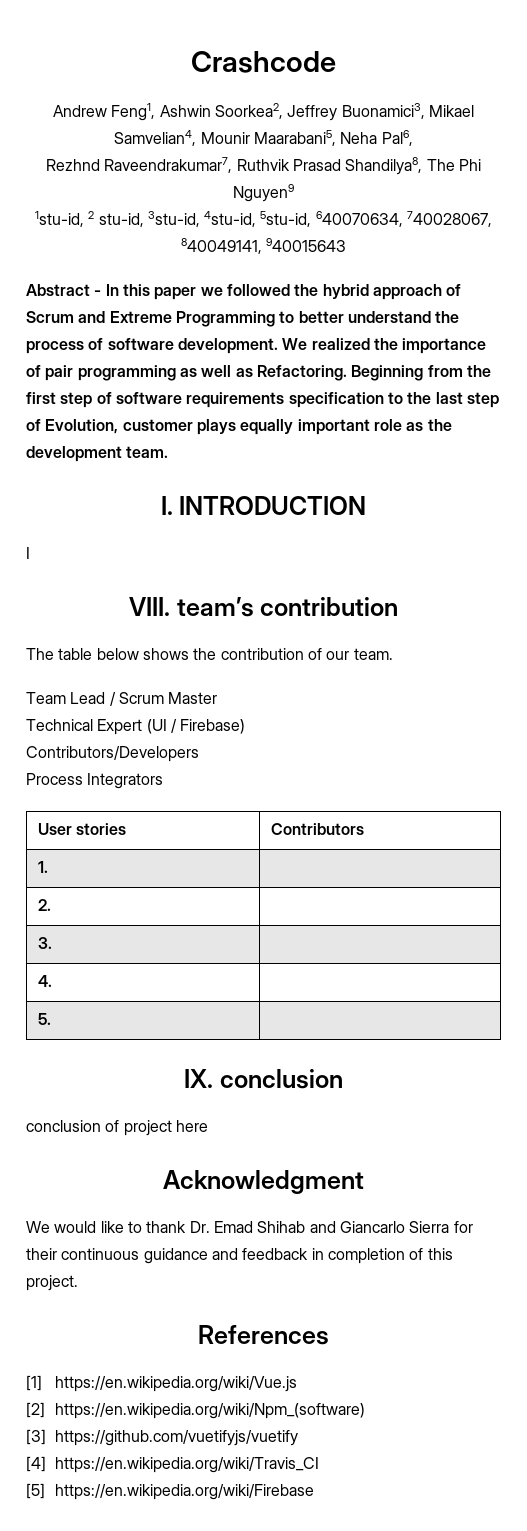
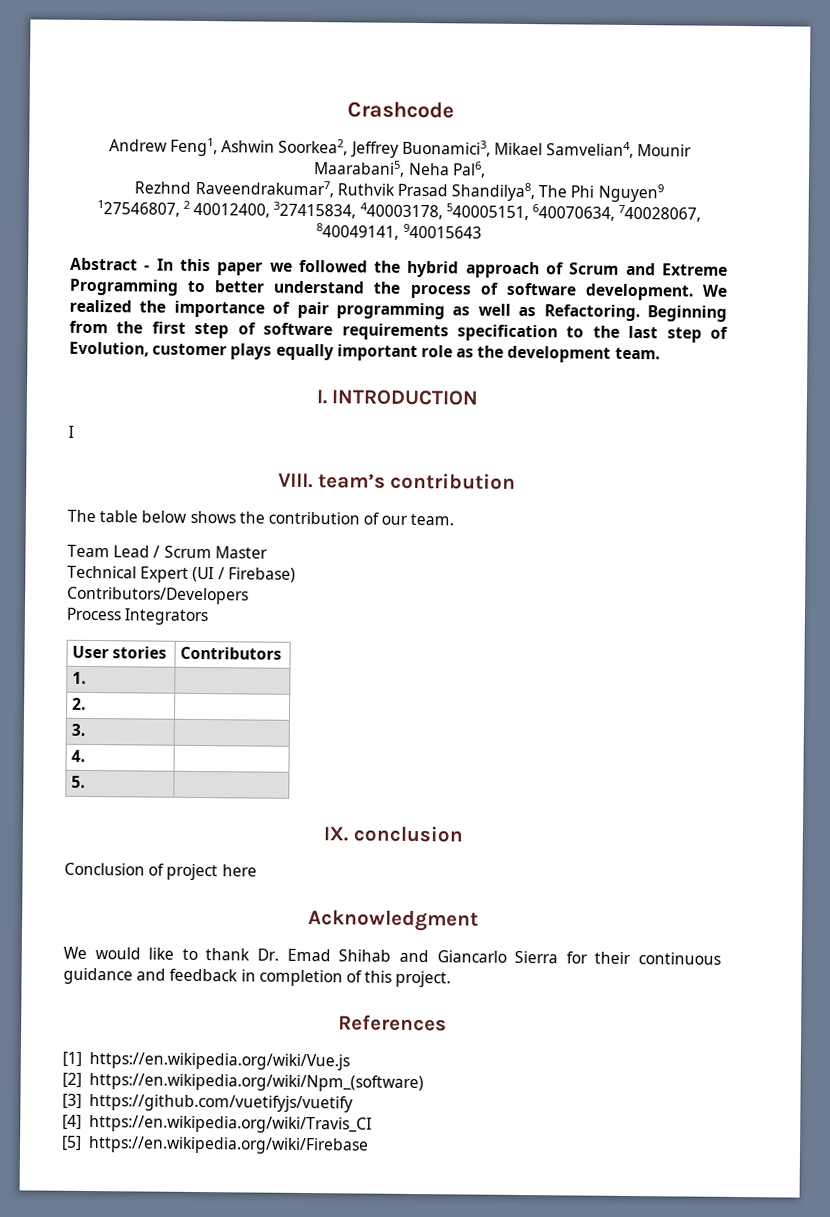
- 1stu-id, 2 stu-id, 3stu-id, 4stu-id, 5stu-id, 640070634, 740028067, 840049141, 940015643
+ 127546807, 2 40012400, 327415834, 440003178, 540005151, 640070634, 740028067, 840049141, 940015643
- conclusion of project here
+ Conclusion of project here

